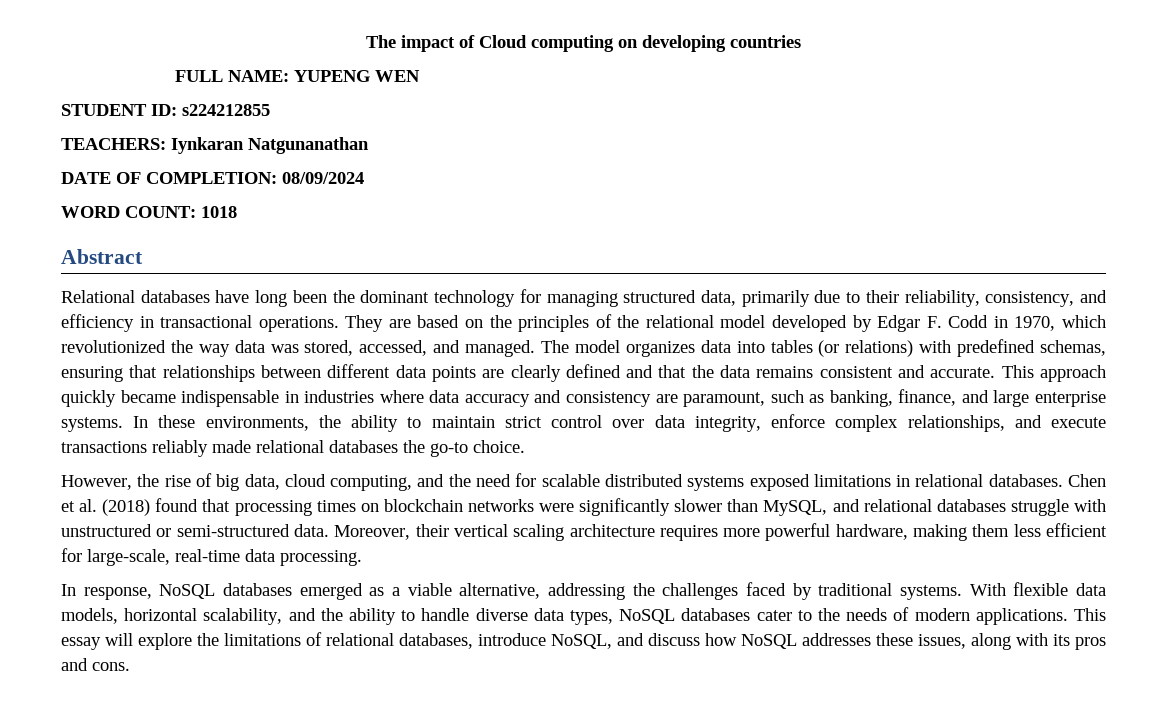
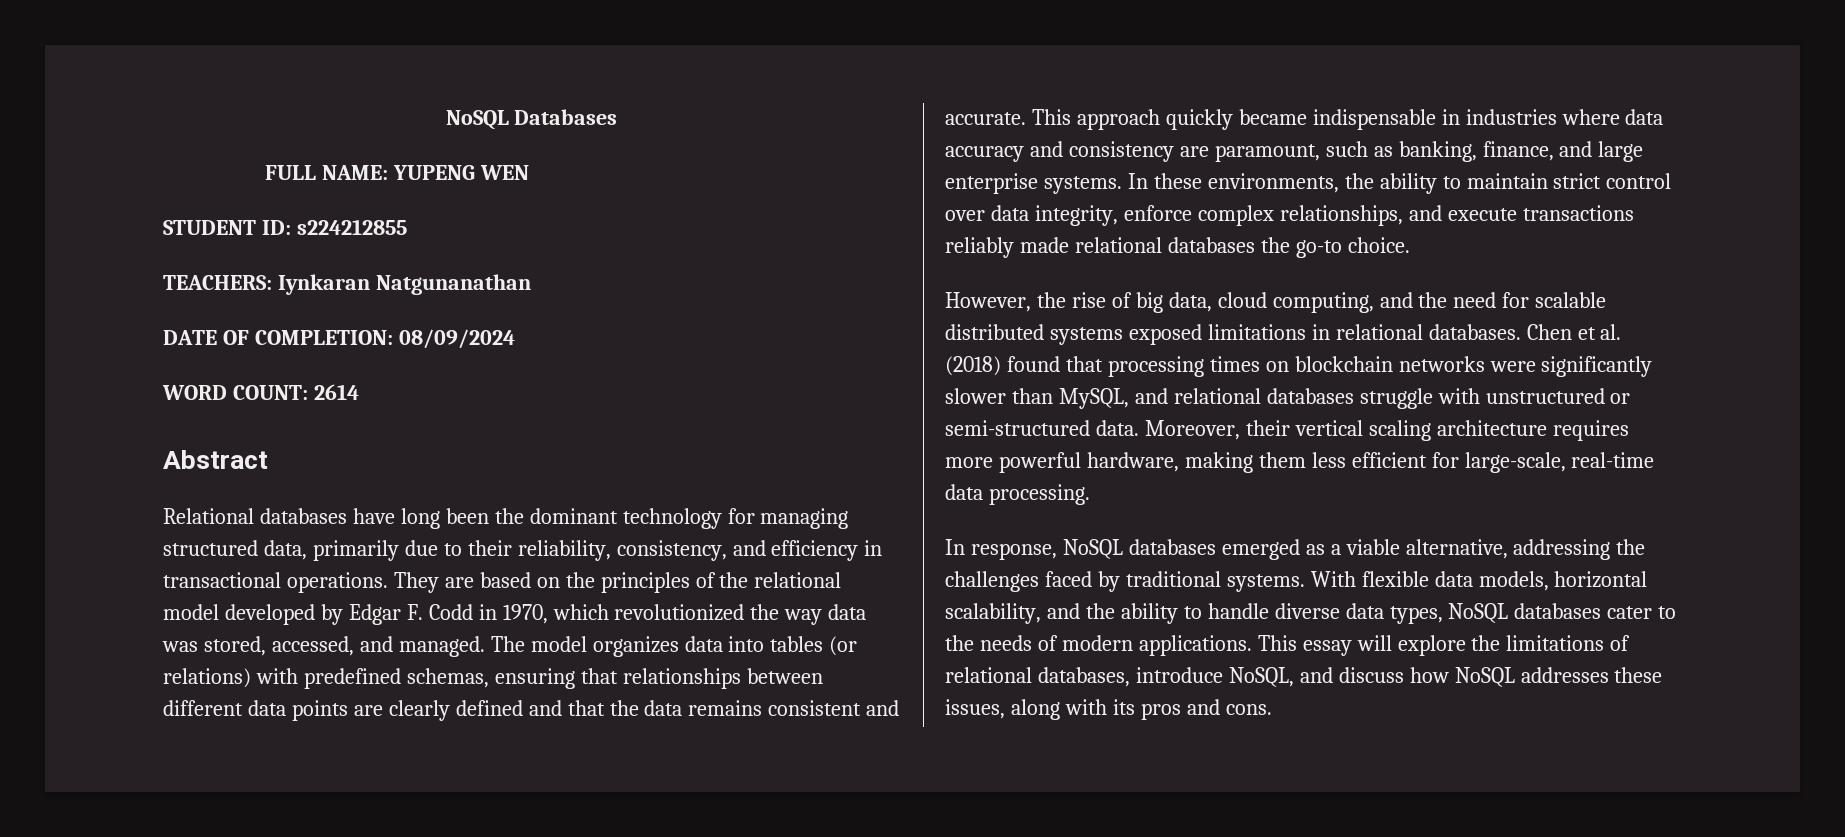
- The impact of Cloud computing on developing countries
+ NoSQL Databases
- WORD COUNT: 1018
+ WORD COUNT: 2614

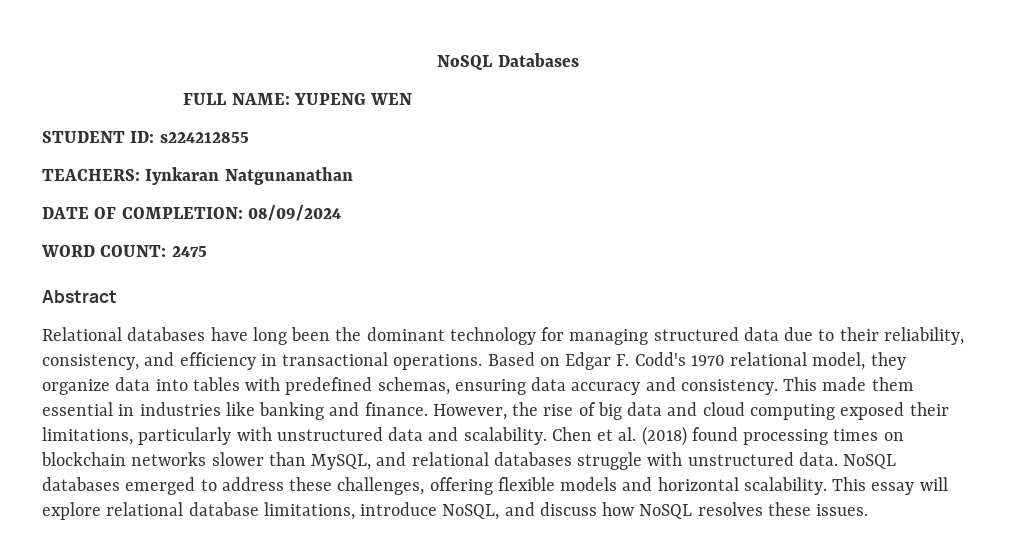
- WORD COUNT: 2614
+ WORD COUNT: 2475
- Relational databases have long been the dominant technology for managing structured data, primarily due to their reliability, consistency, and efficiency in transactional operations.
+ Relational databases have long been the dominant technology for managing structured data due to their reliability, consistency, and efficiency in transactional operations.
- They are based on the principles of the relational model developed by Edgar F. Codd in 1970, which revolutionized the way data was stored, accessed, and managed. The model organizes data into tables (or relations) with predefined schemas, ensuring that relationships between different data points are clearly defined and that the data remains consistent and accurate. This approach quickly became indispensable in industries where data accuracy and consistency are paramount, such as banking, finance, and large enterprise systems. In these environments, the ability to maintain strict control over data integrity, enforce complex relationships, and execute transactions reliably made relational databases the go-to choice.
- However, the rise of big data, cloud computing, and the need for scalable distributed systems exposed limitations in relational databases.
+ Based on Edgar F. Codd's 1970 relational model, they organize data into tables with predefined schemas, ensuring data accuracy and consistency. This made them essential in industries like banking and finance. However, the rise of big data and cloud computing exposed their limitations, particularly with unstructured data and scalability.
- Chen et al. (2018) found that processing times on blockchain networks were significantly slower than MySQL, and relational databases struggle with unstructured or semi-structured data. Moreover, their vertical scaling architecture requires more powerful hardware, making them less efficient for large-scale, real-time data processing.
- In response, NoSQL databases emerged as a viable alternative, addressing the challenges faced by traditional systems. With flexible data models, horizontal scalability, and the ability to handle diverse data types, NoSQL databases cater to the needs of modern applications. This essay will explore the limitations of relational databases, introduce NoSQL, and discuss how NoSQL addresses these issues, along with its pros and cons.
+ Chen et al. (2018) found processing times on blockchain networks slower than MySQL, and relational databases struggle with unstructured data. NoSQL databases emerged to address these challenges, offering flexible models and horizontal scalability. This essay will explore relational database limitations, introduce NoSQL, and discuss how NoSQL resolves these issues.

